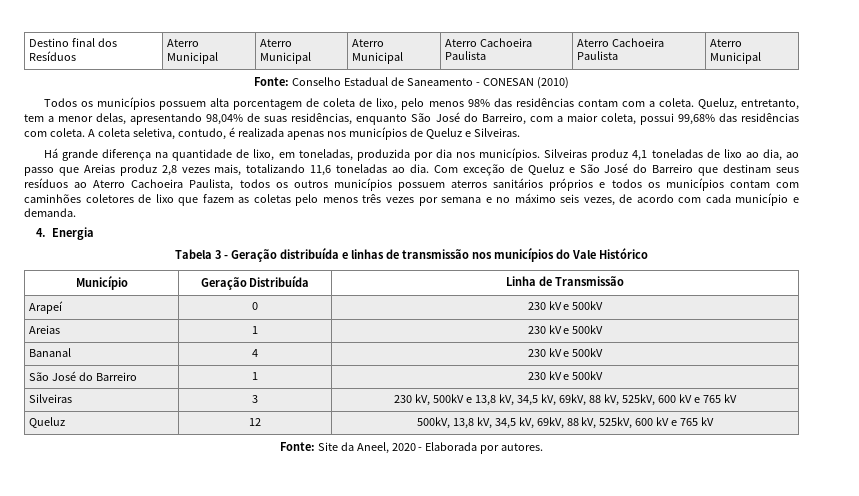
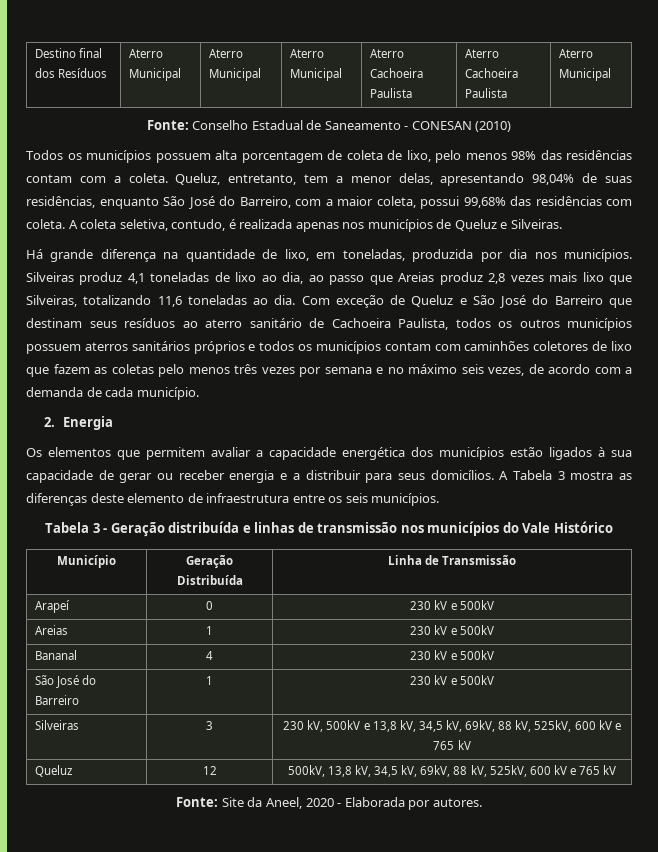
- Silveiras produz 4,1 toneladas de lixo ao dia, ao passo que Areias produz 2,8 vezes mais, totalizando 11,6 toneladas ao dia.
+ Silveiras produz 4,1 toneladas de lixo ao dia, ao passo que Areias produz 2,8 vezes mais lixo que Silveiras, totalizando 11,6 toneladas ao dia.
- Com exceção de Queluz e São José do Barreiro que destinam seus resíduos ao Aterro Cachoeira Paulista, todos os outros municípios possuem aterros sanitários próprios e todos os municípios contam com caminhões coletores de lixo que fazem as coletas pelo menos três vezes por semana e no máximo seis vezes, de acordo com cada município e demanda.
- 4. Energia
+ Com exceção de Queluz e São José do Barreiro que destinam seus resíduos ao aterro sanitário de Cachoeira Paulista, todos os outros municípios possuem aterros sanitários próprios e todos os municípios contam com caminhões coletores de lixo que fazem as coletas pelo menos três vezes por semana e no máximo seis vezes, de acordo com a demanda de cada município.
+ 2. Energia
+ Os elementos que permitem avaliar a capacidade energética dos municípios estão ligados à sua capacidade de gerar ou receber energia e a distribuir para seus domicílios. A Tabela 3 mostra as diferenças deste elemento de infraestrutura entre os seis municípios.

